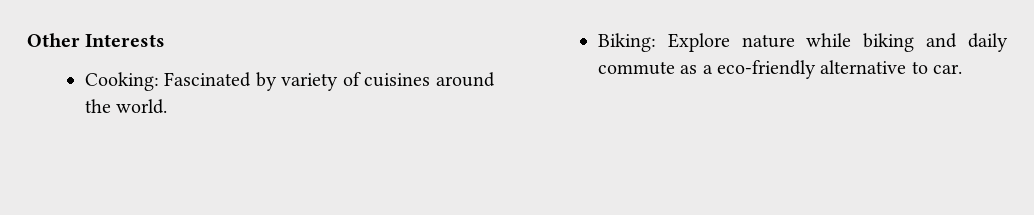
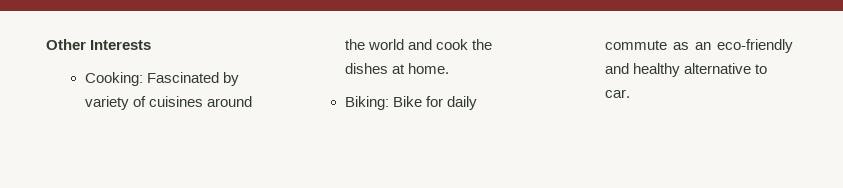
- Cooking: Fascinated by variety of cuisines around the world.
- Biking: Explore nature while biking and daily commute as a eco-friendly alternative to car.
+ Cooking: Fascinated by variety of cuisines around the world and cook the dishes at home.
+ Biking: Bike for daily commute as an eco-friendly and healthy alternative to car.

